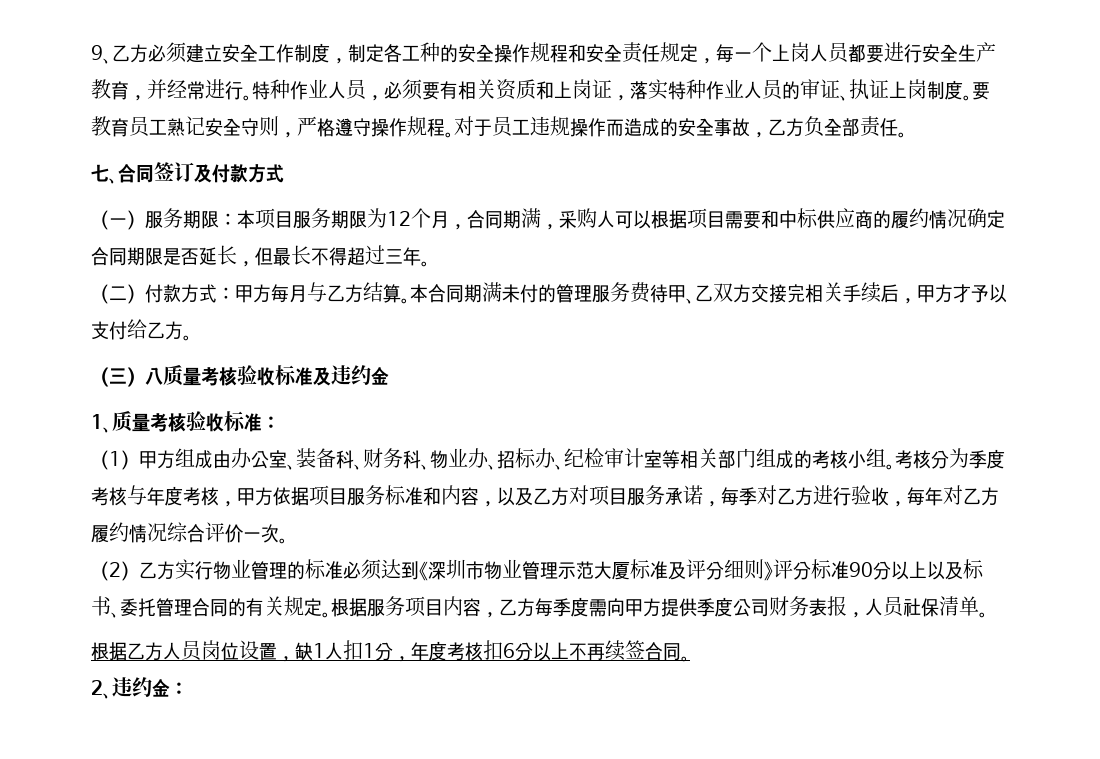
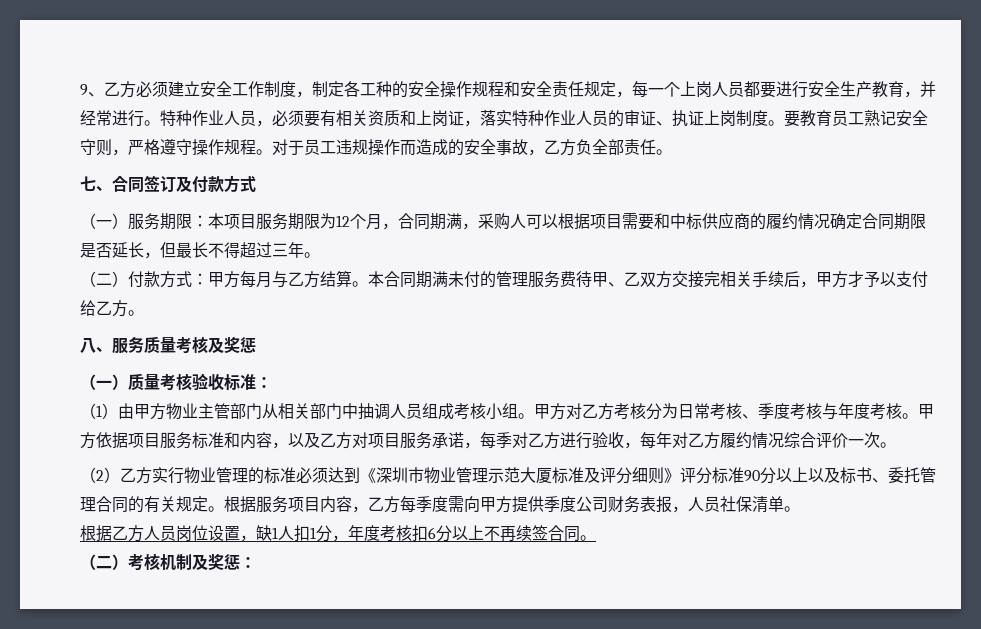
- （三）八质量考核验收标准及违约金
- 1、质量考核验收标准：
+ 八、服务质量考核及奖惩
+ （一）质量考核验收标准：
- （1）甲方组成由办公室、装备科、财务科、物业办、招标办、纪检审计室等相关部门组成的考核小组。考核分为季度考核与年度考核，甲方依据项目服务标准和内容，以及乙方对项目服务承诺，每季对乙方进行验收，每年对乙方履约情况综合评价一次。
+ （1）由甲方物业主管部门从相关部门中抽调人员组成考核小组。甲方对乙方考核分为日常考核、季度考核与年度考核。甲方依据项目服务标准和内容，以及乙方对项目服务承诺，每季对乙方进行验收，每年对乙方履约情况综合评价一次。
- 2、违约金：
+ （二）考核机制及奖惩：

